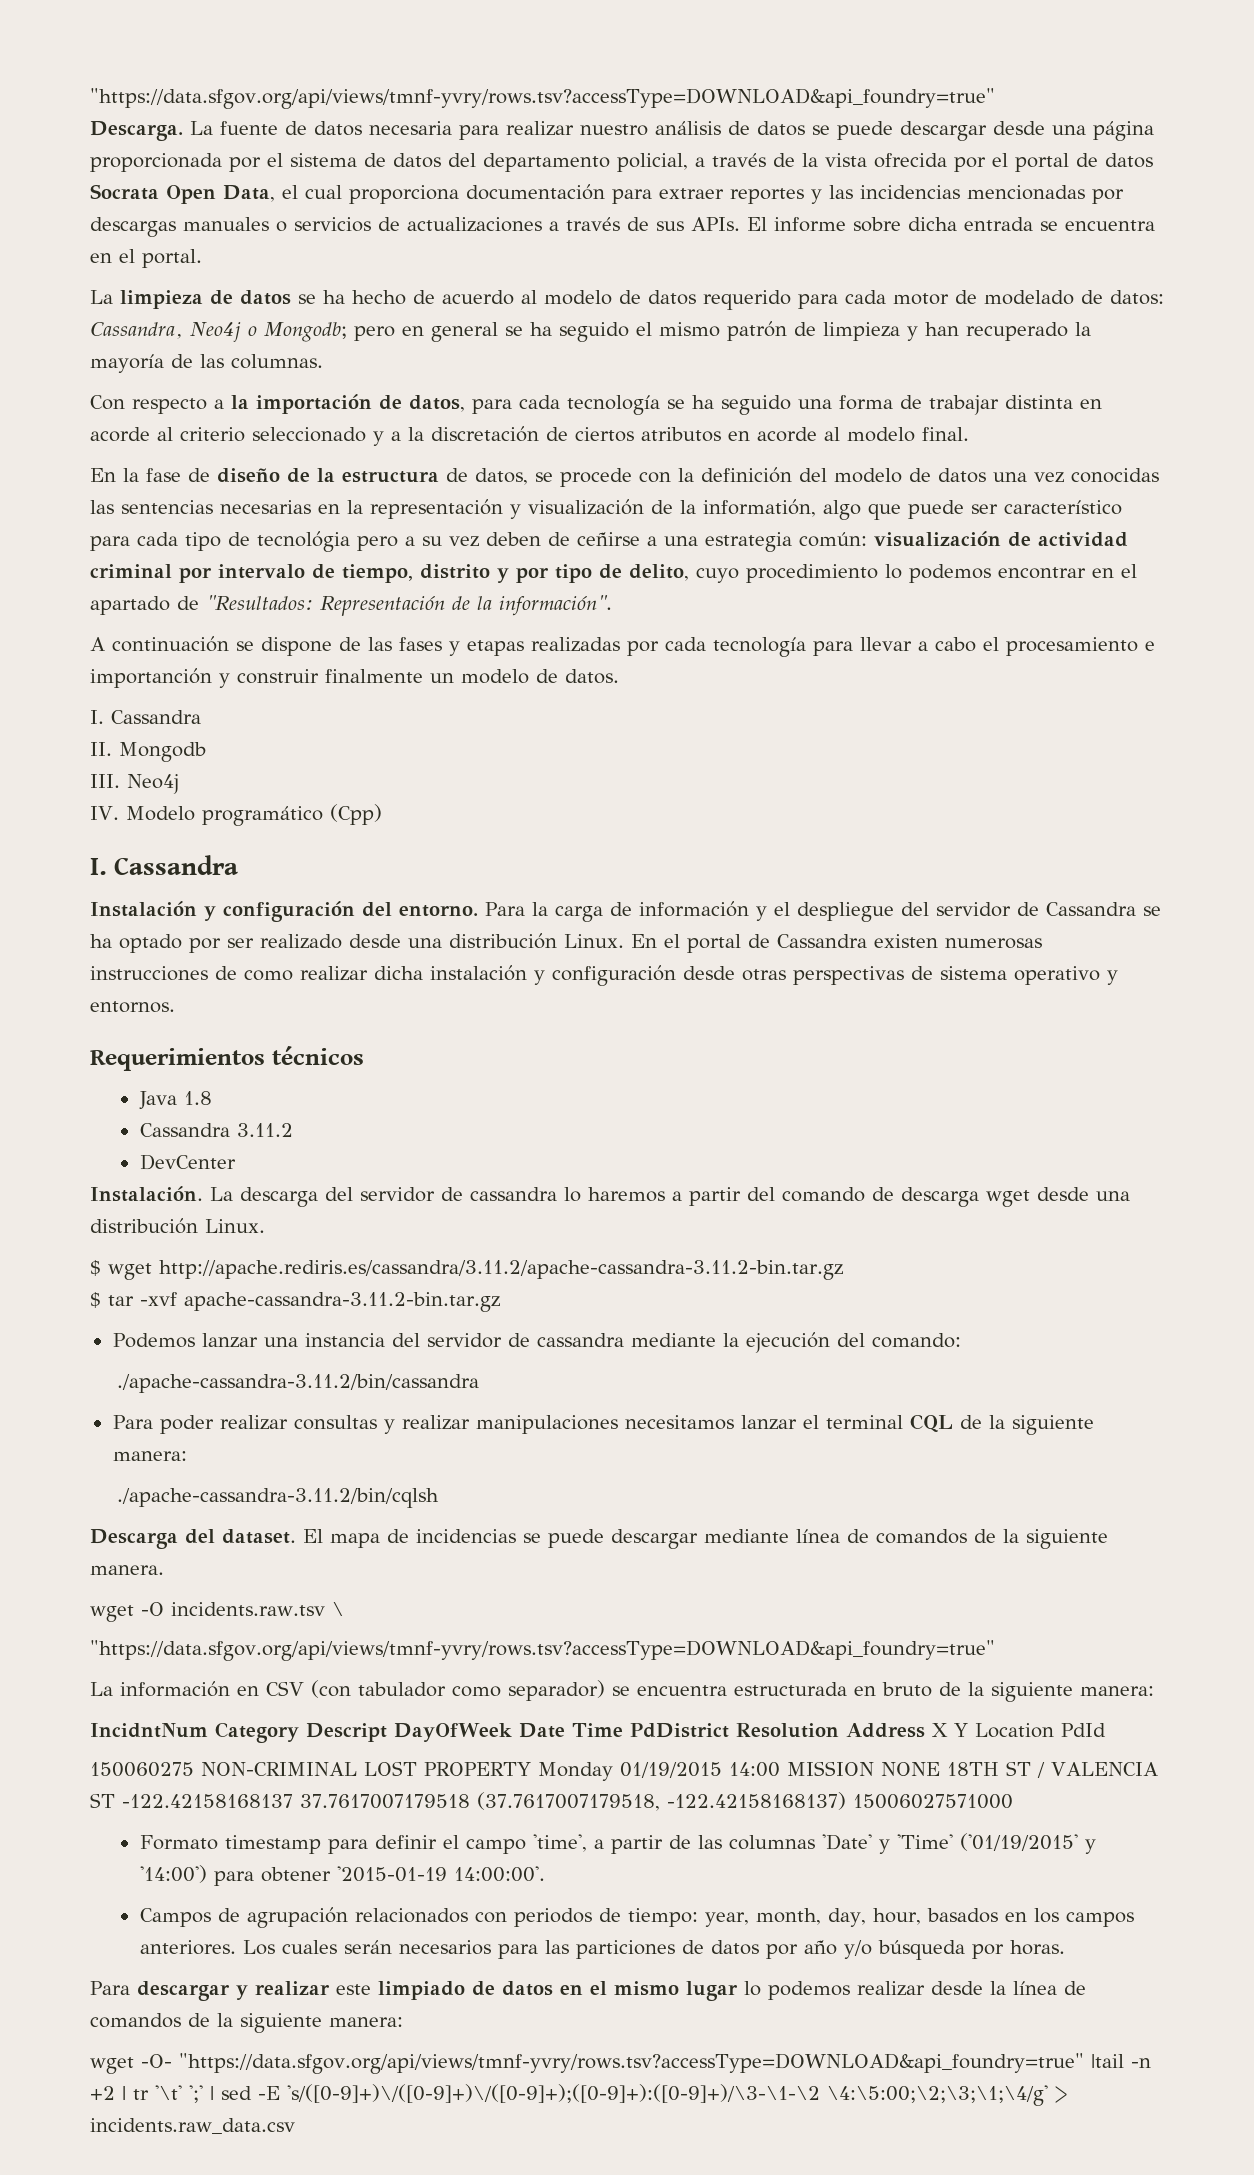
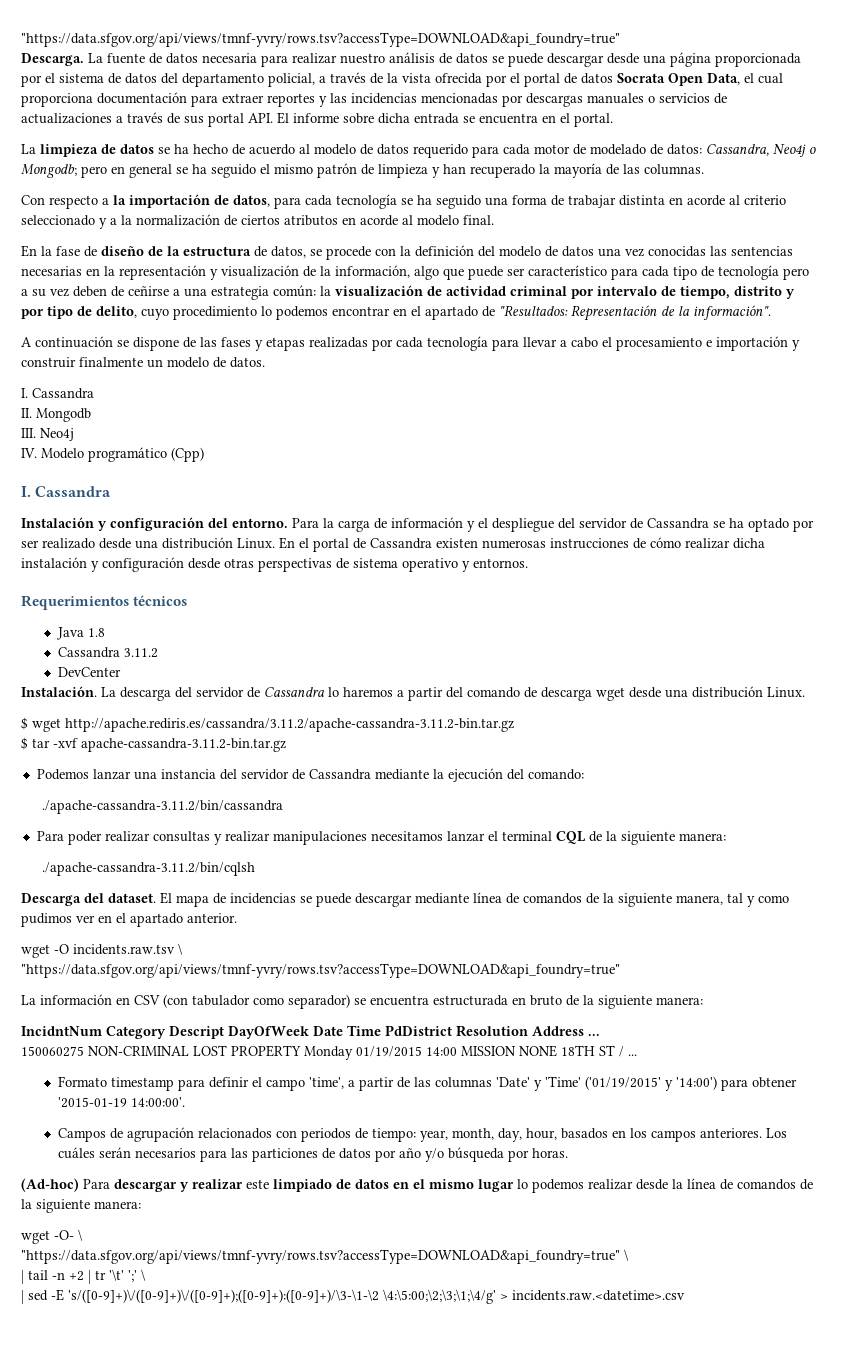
- La fuente de datos necesaria para realizar nuestro análisis de datos se puede descargar desde una página proporcionada por el sistema de datos del departamento policial, a través de la vista ofrecida por el portal de datos Socrata Open Data, el cual proporciona documentación para extraer reportes y las incidencias mencionadas por descargas manuales o servicios de actualizaciones a través de sus APIs. El informe sobre dicha entrada se encuentra en el portal.
+ La fuente de datos necesaria para realizar nuestro análisis de datos se puede descargar desde una página proporcionada por el sistema de datos del departamento policial, a través de la vista ofrecida por el portal de datos Socrata Open Data, el cual proporciona documentación para extraer reportes y las incidencias mencionadas por descargas manuales o servicios de actualizaciones a través de sus portal API. El informe sobre dicha entrada se encuentra en el portal.
- Con respecto a la importación de datos, para cada tecnología se ha seguido una forma de trabajar distinta en acorde al criterio seleccionado y a la discretación de ciertos atributos en acorde al modelo final.
+ Con respecto a la importación de datos, para cada tecnología se ha seguido una forma de trabajar distinta en acorde al criterio seleccionado y a la normalización de ciertos atributos en acorde al modelo final.
- En la fase de diseño de la estructura de datos, se procede con la definición del modelo de datos una vez conocidas las sentencias necesarias en la representación y visualización de la informatión, algo que puede ser característico para cada tipo de tecnológia pero a su vez deben de ceñirse a una estrategia común:
+ En la fase de diseño de la estructura de datos, se procede con la definición del modelo de datos una vez conocidas las sentencias necesarias en la representación y visualización de la información, algo que puede ser característico para cada tipo de tecnología pero a su vez deben de ceñirse a una estrategia común:
- visualización de actividad criminal por intervalo de tiempo, distrito y por tipo de delito, cuyo procedimiento lo podemos encontrar en el apartado de "Resultados:
+ la visualización de actividad criminal por intervalo de tiempo, distrito y por tipo de delito, cuyo procedimiento lo podemos encontrar en el apartado de "Resultados:
- A continuación se dispone de las fases y etapas realizadas por cada tecnología para llevar a cabo el procesamiento e importanción y construir finalmente un modelo de datos.
+ A continuación se dispone de las fases y etapas realizadas por cada tecnología para llevar a cabo el procesamiento e importación y construir finalmente un modelo de datos.
- En el portal de Cassandra existen numerosas instrucciones de como realizar dicha instalación y configuración desde otras perspectivas de sistema operativo y entornos.
+ En el portal de Cassandra existen numerosas instrucciones de cómo realizar dicha instalación y configuración desde otras perspectivas de sistema operativo y entornos.
- La descarga del servidor de cassandra lo haremos a partir del comando de descarga wget desde una distribución Linux.
+ La descarga del servidor de Cassandra lo haremos a partir del comando de descarga wget desde una distribución Linux.
- Podemos lanzar una instancia del servidor de cassandra mediante la ejecución del comando:
+ Podemos lanzar una instancia del servidor de Cassandra mediante la ejecución del comando:
- El mapa de incidencias se puede descargar mediante línea de comandos de la siguiente manera.
+ El mapa de incidencias se puede descargar mediante línea de comandos de la siguiente manera, tal y como pudimos ver en el apartado anterior.
- IncidntNum Category Descript DayOfWeek Date Time PdDistrict Resolution Address X Y Location PdId
+ IncidntNum Category Descript DayOfWeek Date Time PdDistrict Resolution Address ...
- 150060275 NON-CRIMINAL LOST PROPERTY Monday 01/19/2015 14:00 MISSION NONE 18TH ST / VALENCIA ST -122.42158168137 37.7617007179518 (37.7617007179518, -122.42158168137) 15006027571000
+ 150060275 NON-CRIMINAL LOST PROPERTY Monday 01/19/2015 14:00 MISSION NONE 18TH ST / ...
- Los cuales serán necesarios para las particiones de datos por año y/o búsqueda por horas.
+ Los cuáles serán necesarios para las particiones de datos por año y/o búsqueda por horas.
- Para descargar y realizar este limpiado de datos en el mismo lugar lo podemos realizar desde la línea de comandos de la siguiente manera:
+ (Ad-hoc) Para descargar y realizar este limpiado de datos en el mismo lugar lo podemos realizar desde la línea de comandos de la siguiente manera:
- wget -O- "https://data.sfgov.org/api/views/tmnf-yvry/rows.tsv?accessType=DOWNLOAD&api_foundry=true" |tail -n +2 | tr '\t' ';' | sed -E 's/([0-9]+)\/([0-9]+)\/([0-9]+);([0-9]+):([0-9]+)/\3-\1-\2 \4:\5:00;\2;\3;\1;\4/g' > incidents.raw_data.csv
+ wget -O- \
+ "https://data.sfgov.org/api/views/tmnf-yvry/rows.tsv?accessType=DOWNLOAD&api_foundry=true" \
+ | tail -n +2 | tr '\t' ';' \
+ | sed -E 's/([0-9]+)\/([0-9]+)\/([0-9]+);([0-9]+):([0-9]+)/\3-\1-\2 \4:\5:00;\2;\3;\1;\4/g' > incidents.raw.<datetime>.csv

